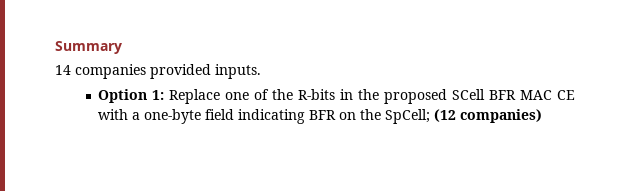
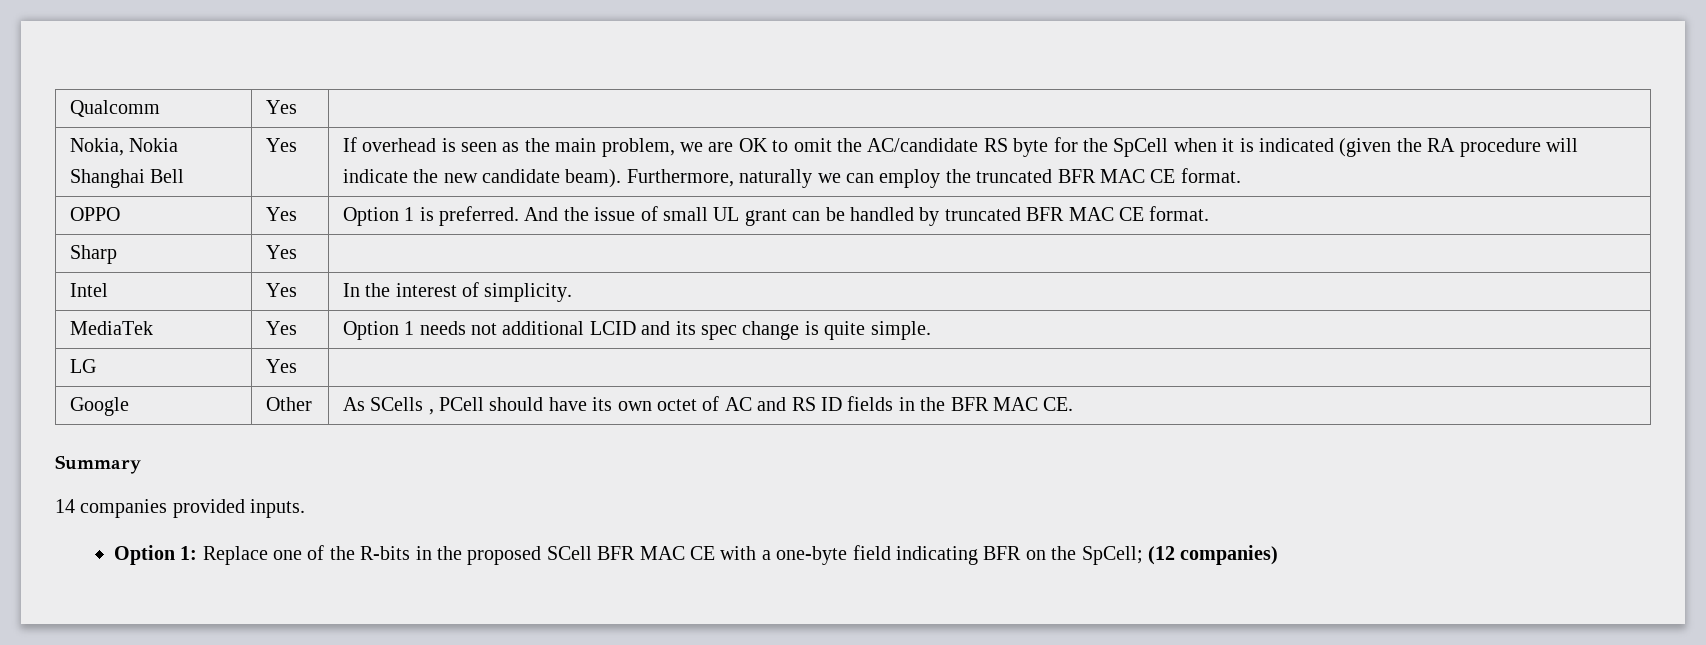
+ Qualcomm | Yes |
+ Nokia, Nokia Shanghai Bell | Yes | If overhead is seen as the main problem, we are OK to omit the AC/candidate RS byte for the SpCell when it is indicated (given the RA procedure will indicate the new candidate beam). Furthermore, naturally we can employ the truncated BFR MAC CE format.
+ OPPO | Yes | Option 1 is preferred. And the issue of small UL grant can be handled by truncated BFR MAC CE format.
+ Sharp | Yes |
+ Intel | Yes | In the interest of simplicity.
+ MediaTek | Yes | Option 1 needs not additional LCID and its spec change is quite simple.
+ LG | Yes |
+ Google | Other | As SCells , PCell should have its own octet of AC and RS ID fields in the BFR MAC CE.

